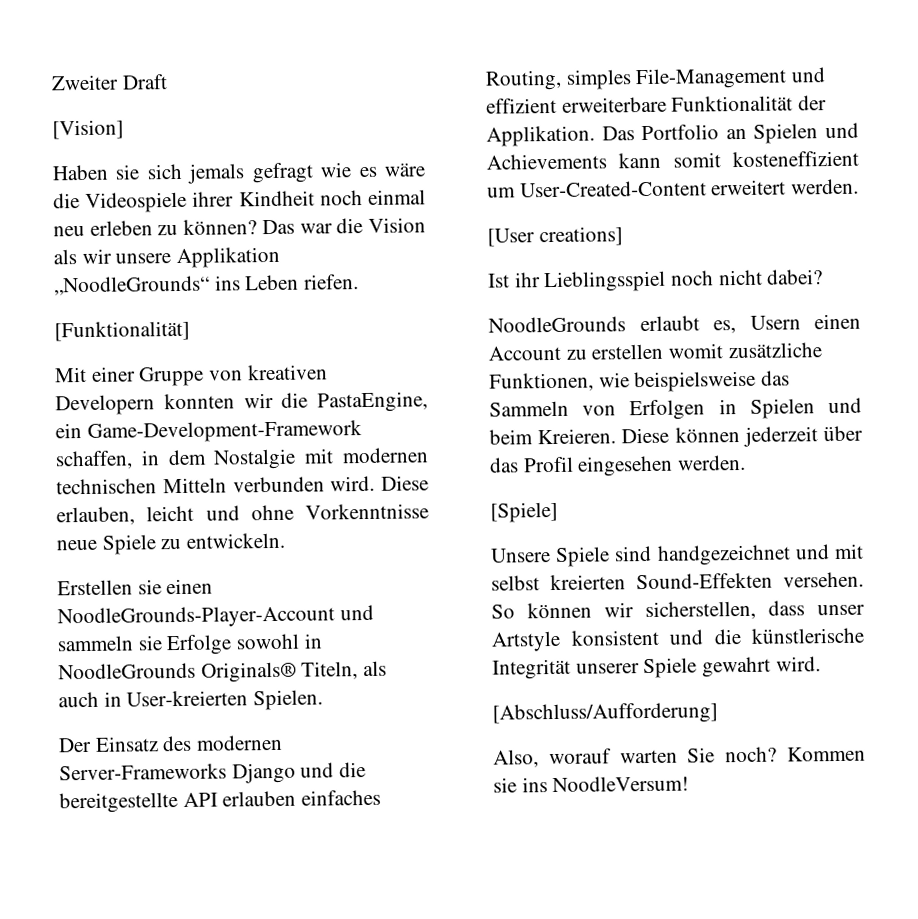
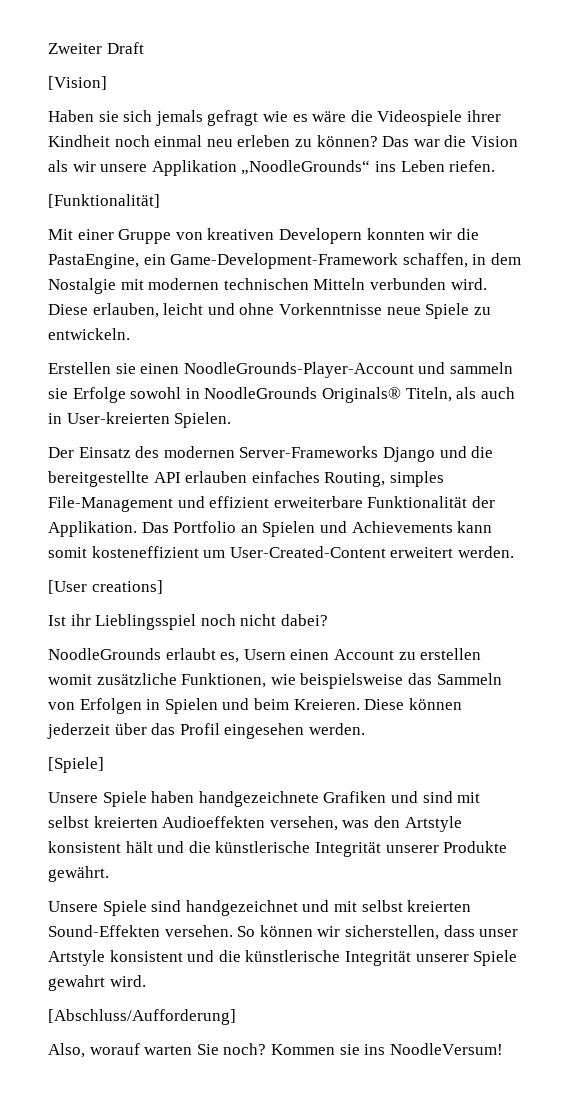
+ Unsere Spiele haben handgezeichnete Grafiken und sind mit selbst kreierten Audioeffekten versehen, was den Artstyle konsistent hält und die künstlerische Integrität unserer Produkte gewährt.

